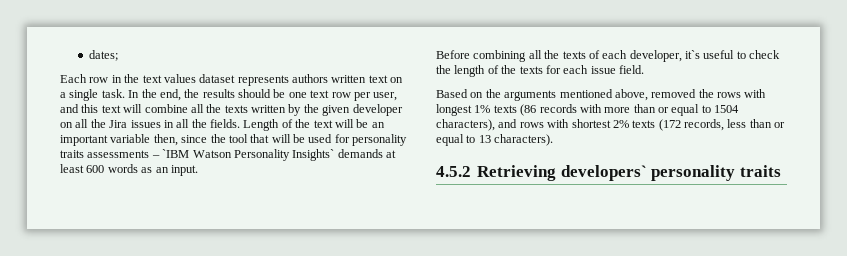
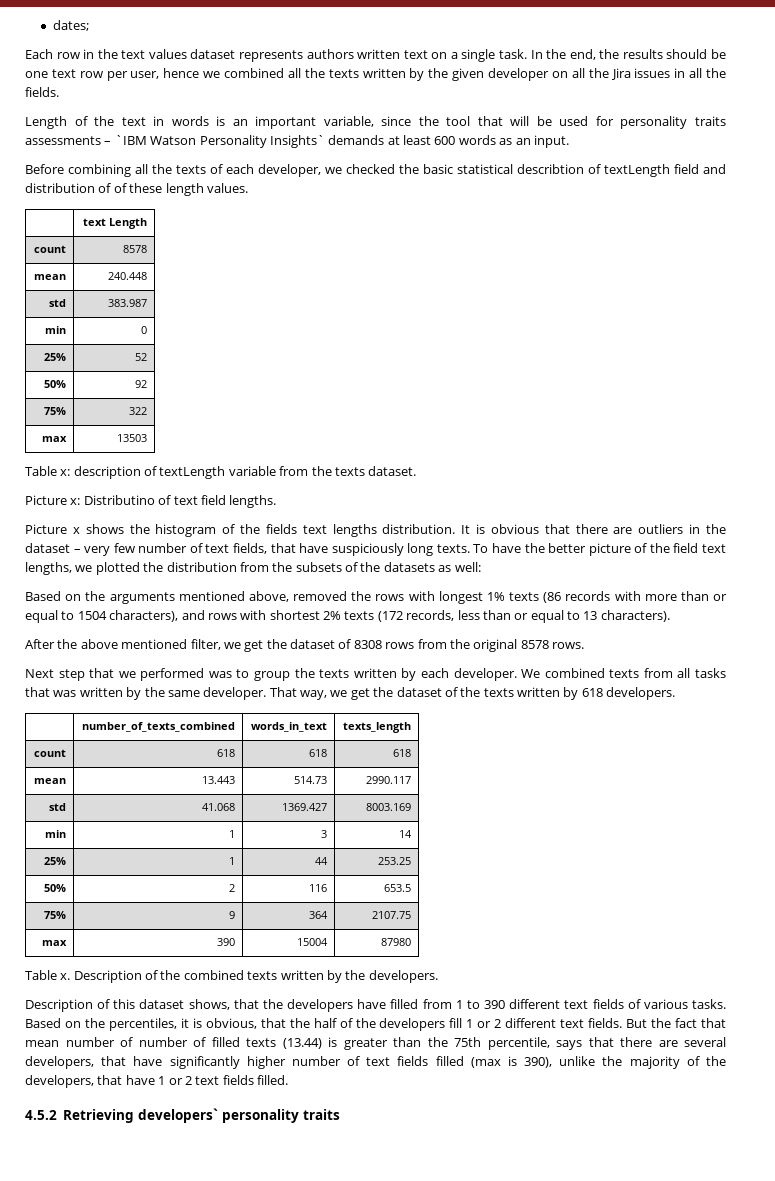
- In the end, the results should be one text row per user, and this text will combine all the texts written by the given developer on all the Jira issues in all the fields. Length of the text will be an important variable then, since the tool that will be used for personality traits assessments – `IBM Watson Personality Insights` demands at least 600 words as an input.
+ In the end, the results should be one text row per user, hence we combined all the texts written by the given developer on all the Jira issues in all the fields.
+ Length of the text in words is an important variable, since the tool that will be used for personality traits assessments – `IBM Watson Personality Insights` demands at least 600 words as an input.
- Before combining all the texts of each developer, it`s useful to check the length of the texts for each issue field.
+ Before combining all the texts of each developer, we checked the basic statistical describtion of textLength field and distribution of of these length values.
+ | text Length
+ count | 8578
+ mean | 240.448
+ std | 383.987
+ min | 0
+ 25% | 52
+ 50% | 92
+ 75% | 322
+ max | 13503
+ Table x: description of textLength variable from the texts dataset.
+ Picture x: Distributino of text field lengths.
+ Picture x shows the histogram of the fields text lengths distribution. It is obvious that there are outliers in the dataset – very few number of text fields, that have suspiciously long texts. To have the better picture of the field text lengths, we plotted the distribution from the subsets of the datasets as well:
+ After the above mentioned filter, we get the dataset of 8308 rows from the original 8578 rows.
+ Next step that we performed was to group the texts written by each developer. We combined texts from all tasks that was written by the same developer. That way, we get the dataset of the texts written by 618 developers.
+ | number_of_texts_combined | words_in_text | texts_length
+ count | 618 | 618 | 618
+ mean | 13.443 | 514.73 | 2990.117
+ std | 41.068 | 1369.427 | 8003.169
+ min | 1 | 3 | 14
+ 25% | 1 | 44 | 253.25
+ 50% | 2 | 116 | 653.5
+ 75% | 9 | 364 | 2107.75
+ max | 390 | 15004 | 87980
+ Table x. Description of the combined texts written by the developers.
+ Description of this dataset shows, that the developers have filled from 1 to 390 different text fields of various tasks. Based on the percentiles, it is obvious, that the half of the developers fill 1 or 2 different text fields. But the fact that mean number of number of filled texts (13.44) is greater than the 75th percentile, says that there are several developers, that have significantly higher number of text fields filled (max is 390), unlike the majority of the developers, that have 1 or 2 text fields filled.

